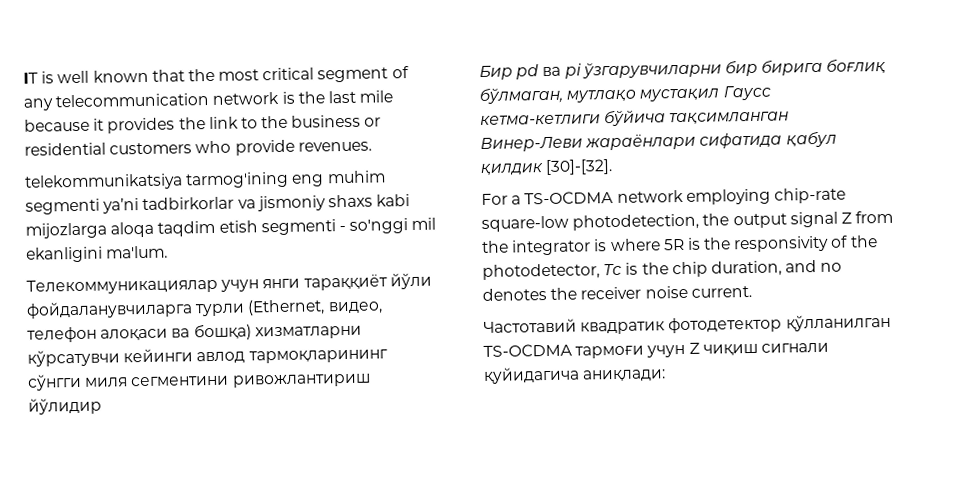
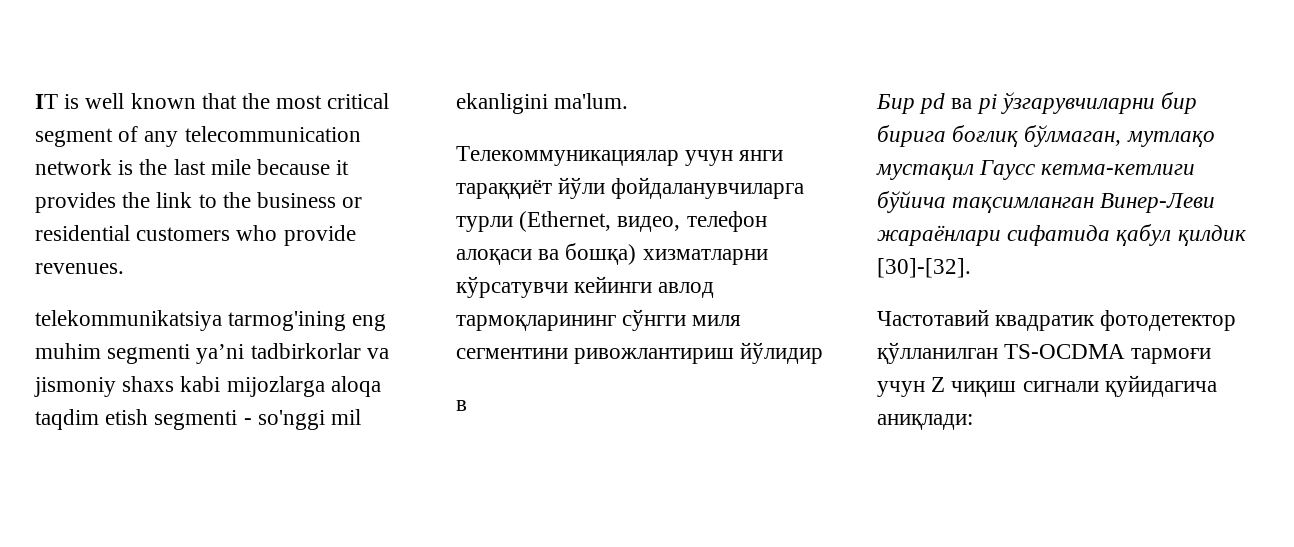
+ в
- For a TS-OCDMA network employing chip-rate square-low photodetection, the output signal Z from the integrator is where 5R is the responsivity of the photodetector, Tc is the chip duration, and no denotes the receiver noise current.

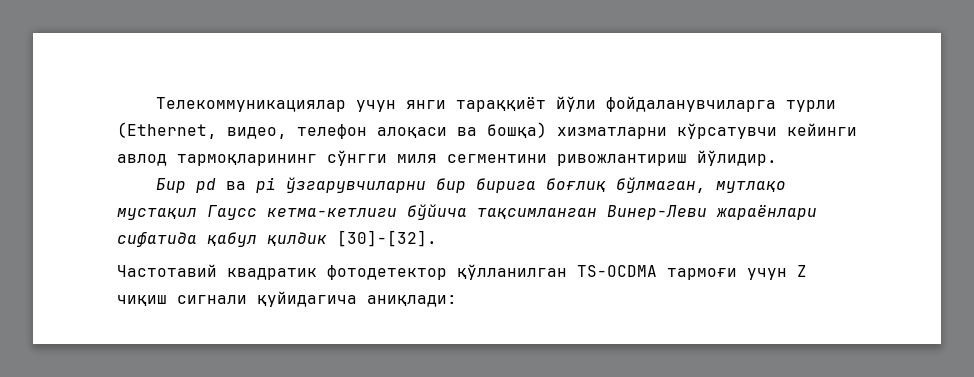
- IT is well known that the most critical segment of any telecommunication network is the last mile because it provides the link to the business or residential customers who provide revenues.
- telekommunikatsiya tarmog'ining eng muhim segmenti ya’ni tadbirkorlar va jismoniy shaxs kabi mijozlarga aloqa taqdim etish segmenti - so'nggi mil ekanligini ma'lum.
- Телекоммуникациялар учун янги тараққиёт йўли фойдаланувчиларга турли (Ethernet, видео, телефон алоқаси ва бошқа) хизматларни кўрсатувчи кейинги авлод тармоқларининг сўнгги миля сегментини ривожлантириш йўлидир
- в
+ Телекоммуникациялар учун янги тараққиёт йўли фойдаланувчиларга турли (Ethernet, видео, телефон алоқаси ва бошқа) хизматларни кўрсатувчи кейинги авлод тармоқларининг сўнгги миля сегментини ривожлантириш йўлидир.

